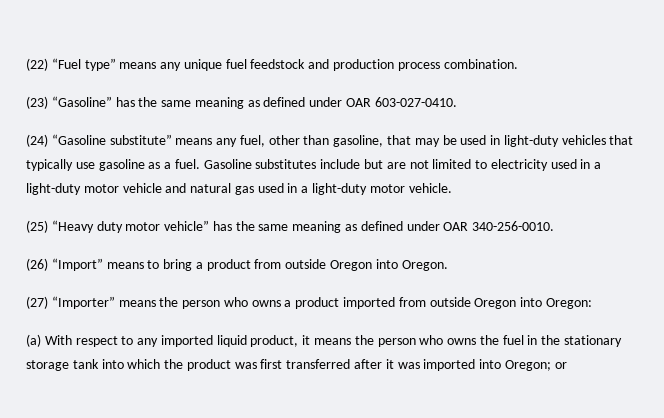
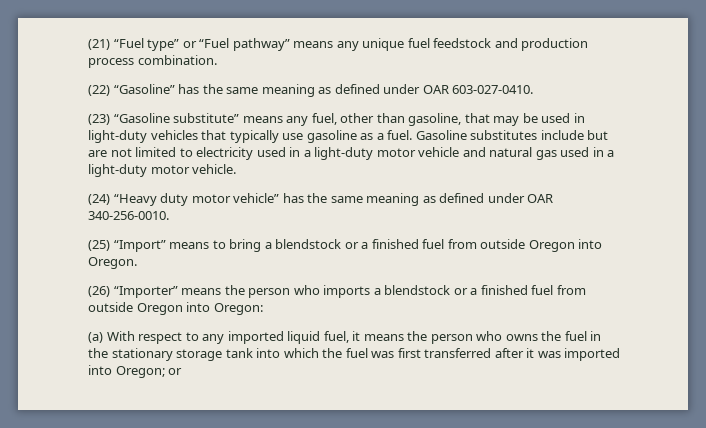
- (22) “Fuel type” means any unique fuel feedstock and production process combination.
+ (21) “Fuel type” or “Fuel pathway” means any unique fuel feedstock and production process combination.
- (23) “Gasoline” has the same meaning as defined under OAR 603-027-0410.
+ (22) “Gasoline” has the same meaning as defined under OAR 603-027-0410.
- (24) “Gasoline substitute” means any fuel, other than gasoline, that may be used in light-duty vehicles that typically use gasoline as a fuel.
+ (23) “Gasoline substitute” means any fuel, other than gasoline, that may be used in light-duty vehicles that typically use gasoline as a fuel.
- (25) “Heavy duty motor vehicle” has the same meaning as defined under OAR 340-256-0010.
+ (24) “Heavy duty motor vehicle” has the same meaning as defined under OAR 340-256-0010.
- (26) “Import” means to bring a product from outside Oregon into Oregon.
+ (25) “Import” means to bring a blendstock or a finished fuel from outside Oregon into Oregon.
- (27) “Importer” means the person who owns a product imported from outside Oregon into Oregon:
+ (26) “Importer” means the person who imports a blendstock or a finished fuel from outside Oregon into Oregon:
- (a) With respect to any imported liquid product, it means the person who owns the fuel in the stationary storage tank into which the product was first transferred after it was imported into Oregon; or
+ (a) With respect to any imported liquid fuel, it means the person who owns the fuel in the stationary storage tank into which the fuel was first transferred after it was imported into Oregon; or

